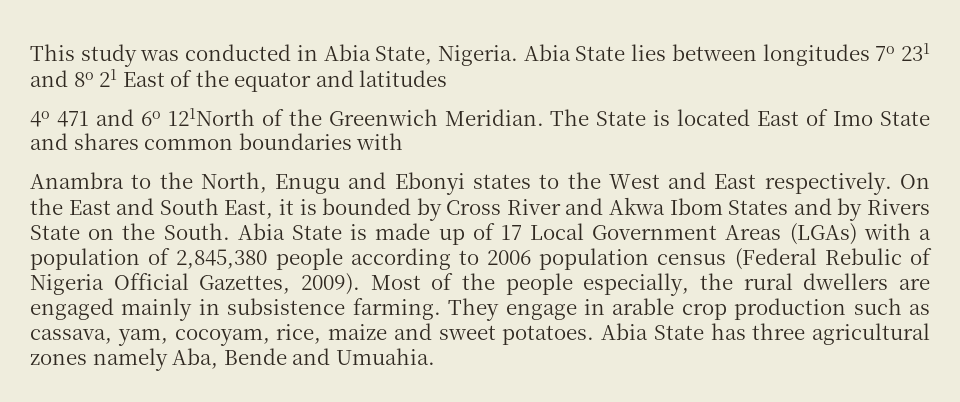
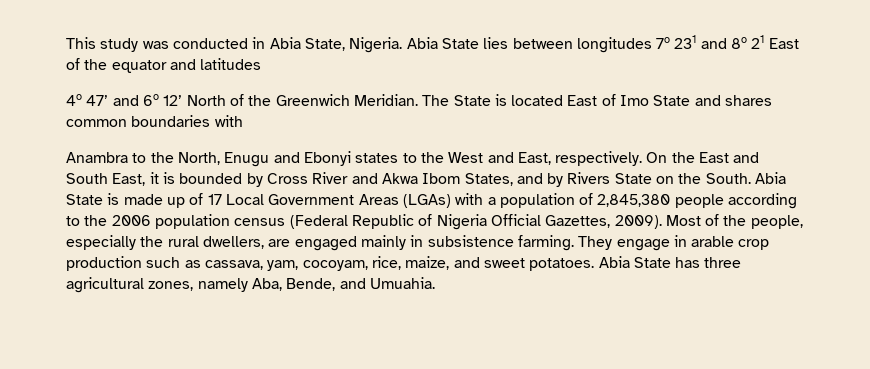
- 4o 471 and 6o 121North of the Greenwich Meridian.
+ 4o 47’ and 6o 12’ North of the Greenwich Meridian.
- Anambra to the North, Enugu and Ebonyi states to the West and East respectively.
+ Anambra to the North, Enugu and Ebonyi states to the West and East, respectively.
- On the East and South East, it is bounded by Cross River and Akwa Ibom States and by Rivers State on the South.
+ On the East and South East, it is bounded by Cross River and Akwa Ibom States, and by Rivers State on the South.
- Abia State is made up of 17 Local Government Areas (LGAs) with a population of 2,845,380 people according to 2006 population census (Federal Rebulic of Nigeria Official Gazettes, 2009).
+ Abia State is made up of 17 Local Government Areas (LGAs) with a population of 2,845,380 people according to the 2006 population census (Federal Republic of Nigeria Official Gazettes, 2009).
- Most of the people especially, the rural dwellers are engaged mainly in subsistence farming.
+ Most of the people, especially the rural dwellers, are engaged mainly in subsistence farming.
- They engage in arable crop production such as cassava, yam, cocoyam, rice, maize and sweet potatoes.
+ They engage in arable crop production such as cassava, yam, cocoyam, rice, maize, and sweet potatoes.
- Abia State has three agricultural zones namely Aba, Bende and Umuahia.
+ Abia State has three agricultural zones, namely Aba, Bende, and Umuahia.

